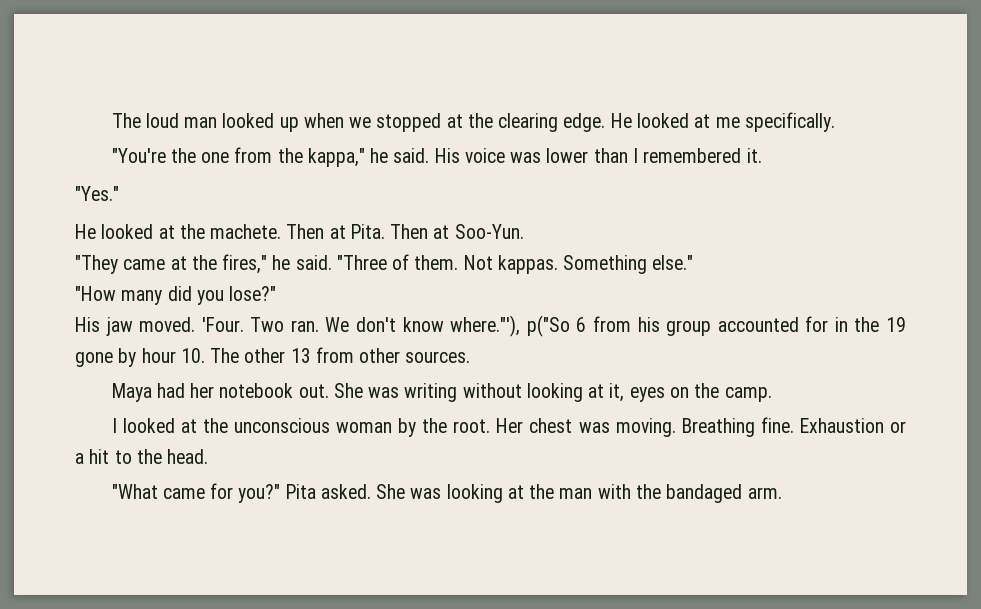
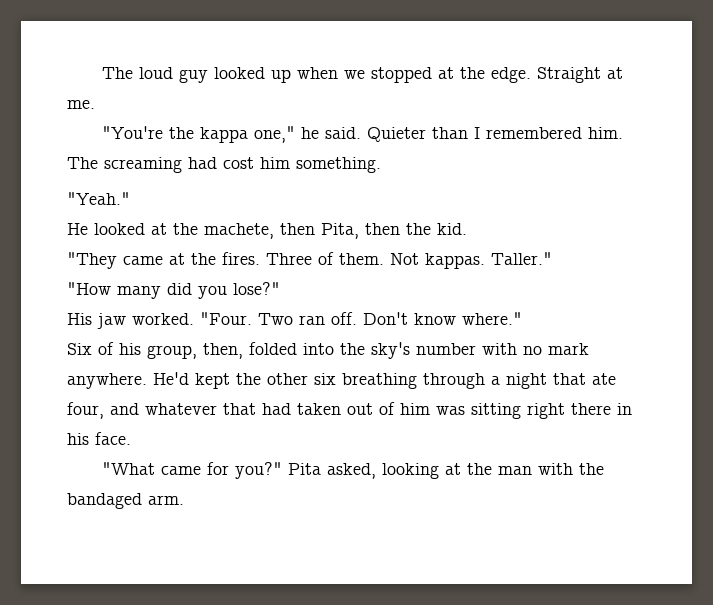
- The loud man looked up when we stopped at the clearing edge. He looked at me specifically.
- "You're the one from the kappa," he said. His voice was lower than I remembered it.
- "Yes."
- He looked at the machete. Then at Pita. Then at Soo-Yun.
+ The loud guy looked up when we stopped at the edge. Straight at me.
+ "You're the kappa one," he said. Quieter than I remembered him. The screaming had cost him something.
+ "Yeah."
+ He looked at the machete, then Pita, then the kid.
- "They came at the fires," he said. "Three of them.
+ "They came at the fires. Three of them.
- Something else."
+ Taller."
- His jaw moved. 'Four. Two ran. We don't know where."'), p("So 6 from his group accounted for in the 19 gone by hour 10. The other 13 from other sources.
- Maya had her notebook out. She was writing without looking at it, eyes on the camp.
- I looked at the unconscious woman by the root. Her chest was moving. Breathing fine. Exhaustion or a hit to the head.
+ His jaw worked. "Four. Two ran off. Don't know where."
+ Six of his group, then, folded into the sky's number with no mark anywhere. He'd kept the other six breathing through a night that ate four, and whatever that had taken out of him was sitting right there in his face.
- Pita asked. She was looking at the man with the bandaged arm.
+ Pita asked, looking at the man with the bandaged arm.

